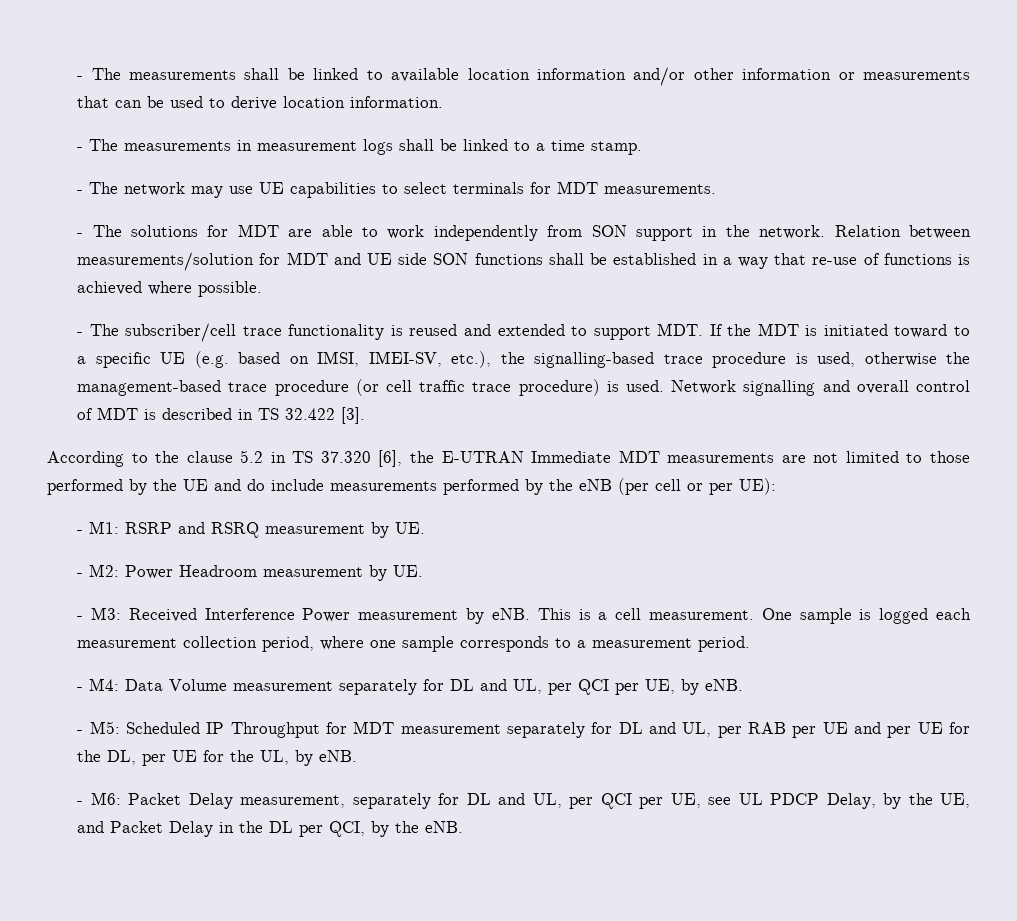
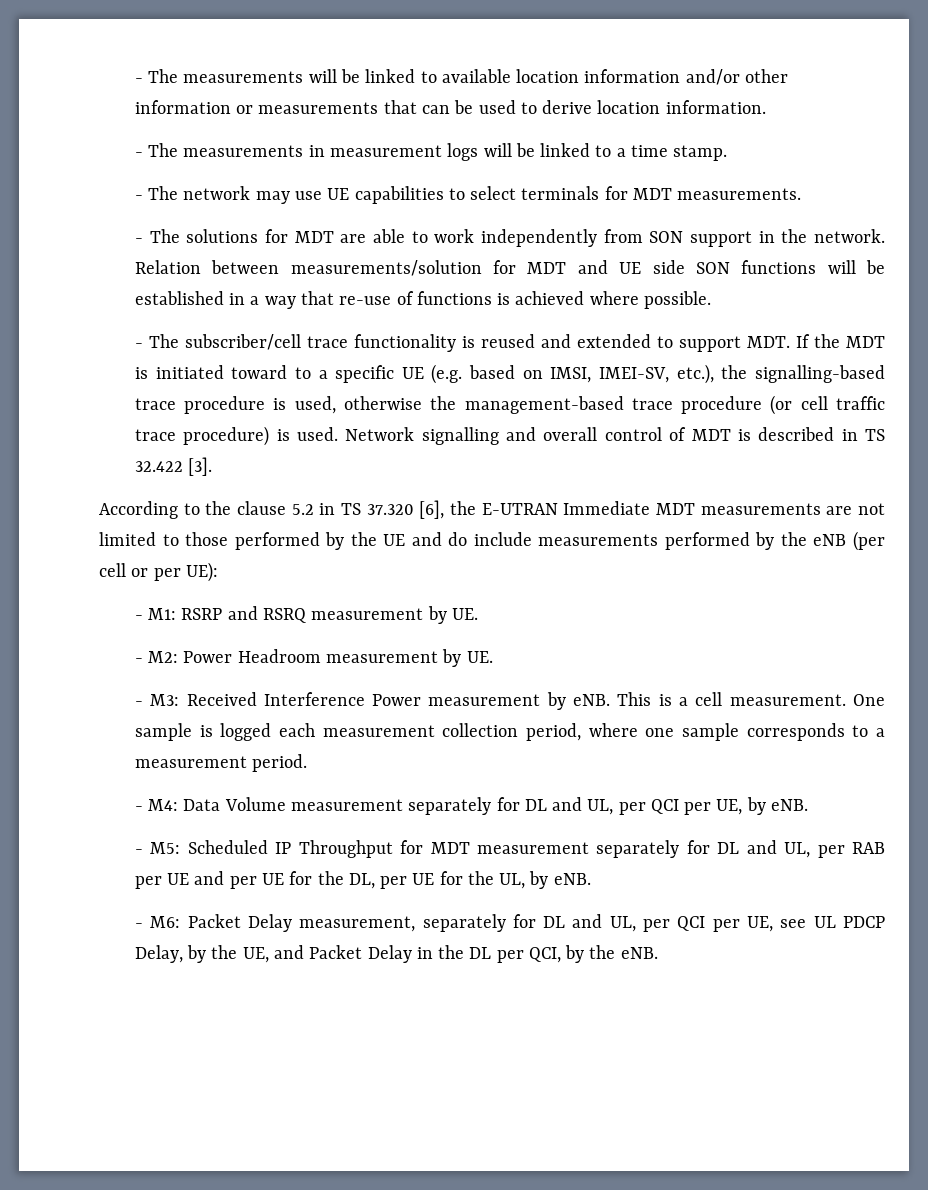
- - The measurements shall be linked to available location information and/or other information or measurements that can be used to derive location information.
+ - The measurements will be linked to available location information and/or other information or measurements that can be used to derive location information.
- - The measurements in measurement logs shall be linked to a time stamp.
+ - The measurements in measurement logs will be linked to a time stamp.
- Relation between measurements/solution for MDT and UE side SON functions shall be established in a way that re-use of functions is achieved where possible.
+ Relation between measurements/solution for MDT and UE side SON functions will be established in a way that re-use of functions is achieved where possible.

